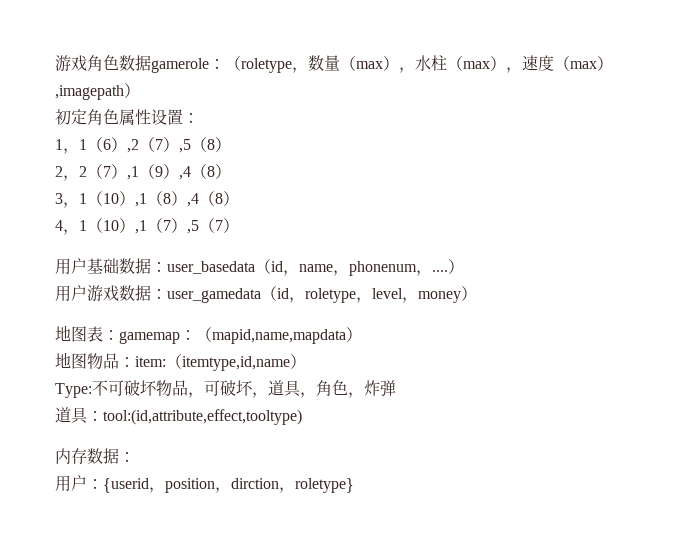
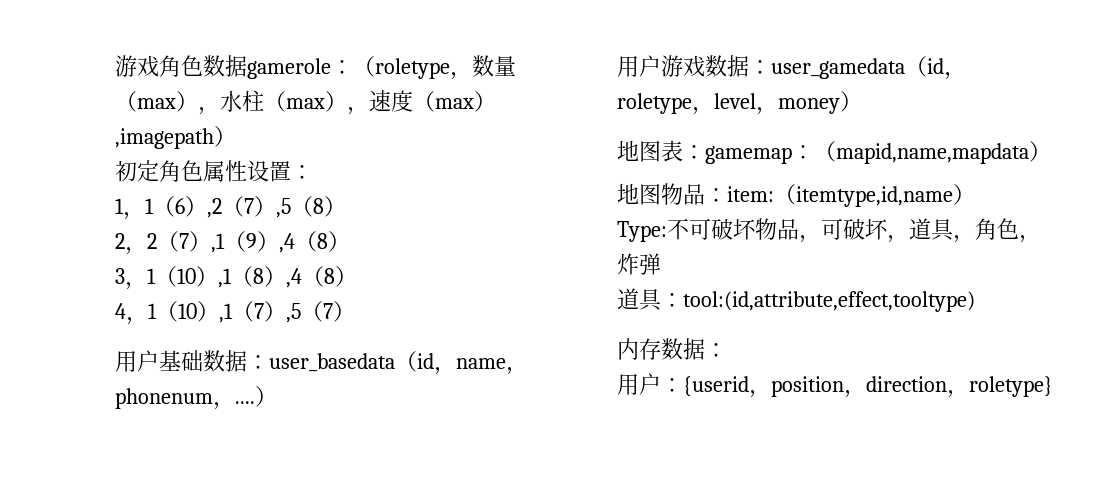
- 用户：{userid，position，dirction，roletype}
+ 用户：{userid，position，direction，roletype}

